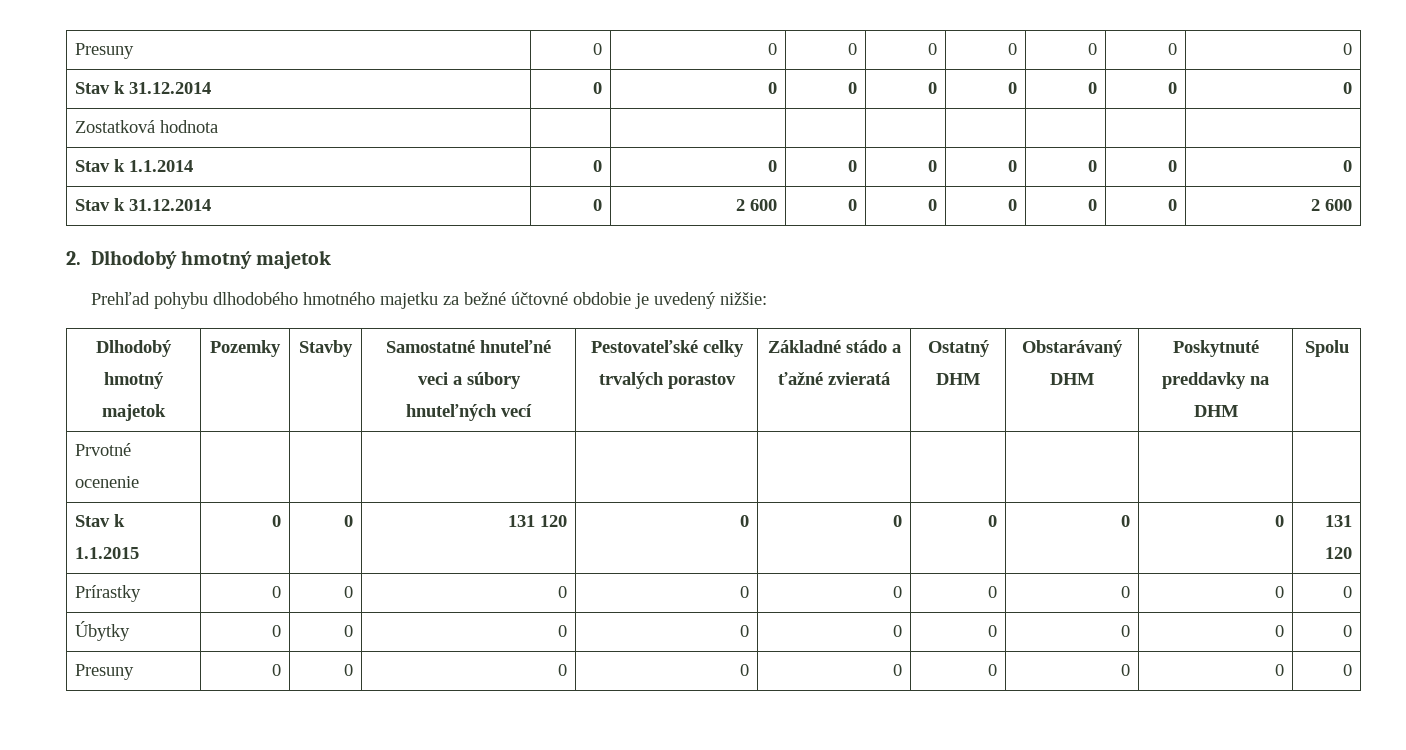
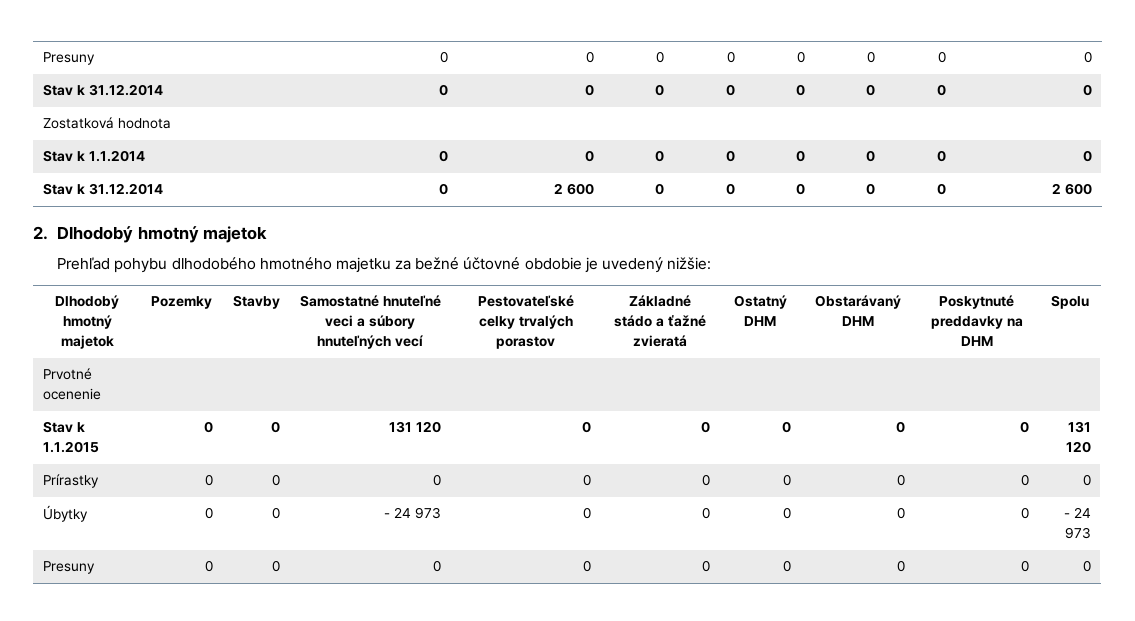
- Úbytky | 0 | 0 | 0 | 0 | 0 | 0 | 0 | 0 | 0
+ Úbytky | 0 | 0 | - 24 973 | 0 | 0 | 0 | 0 | 0 | - 24 973

